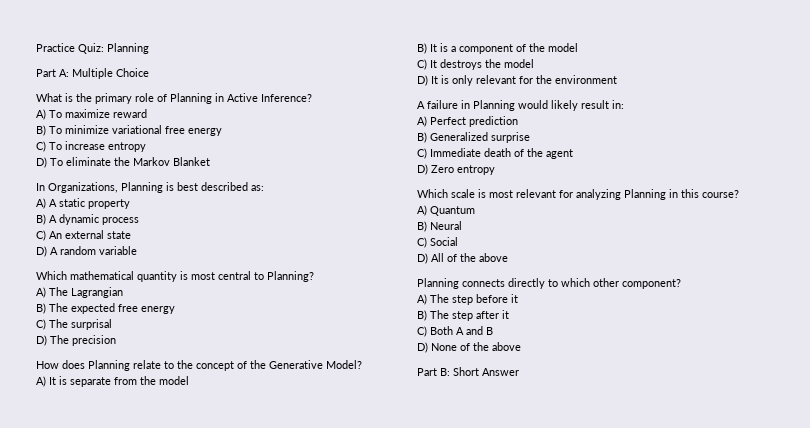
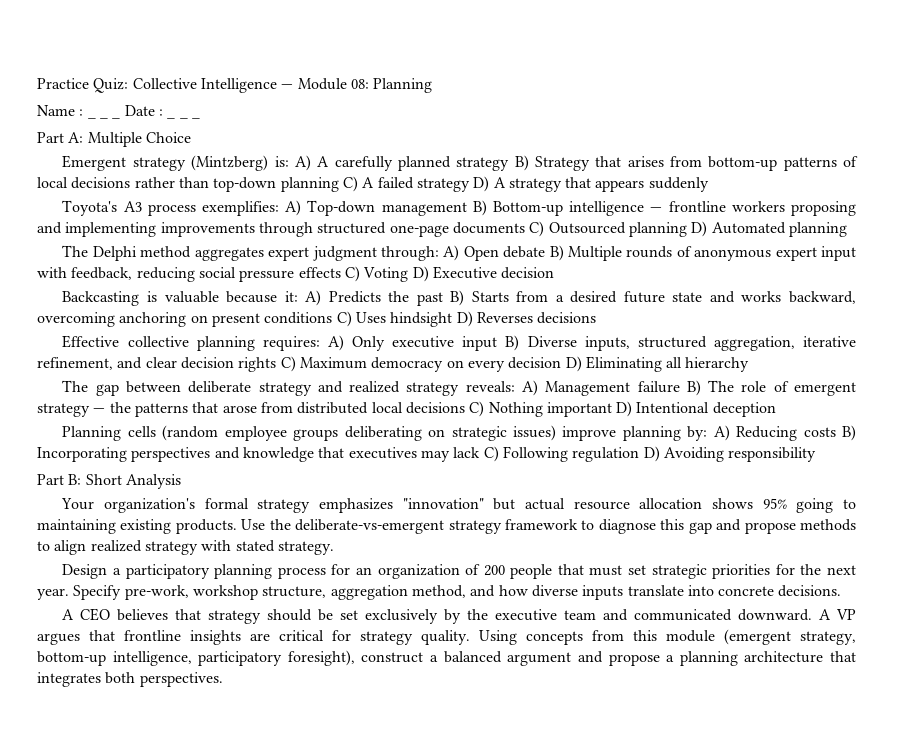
- Practice Quiz: Planning
+ Practice Quiz: Collective Intelligence — Module 08: Planning
+ Name : _ _ _ Date : _ _ _
  Part A: Multiple Choice
- What is the primary role of Planning in Active Inference?
- A) To maximize reward
- B) To minimize variational free energy
- C) To increase entropy
- D) To eliminate the Markov Blanket
- In Organizations, Planning is best described as:
- A) A static property
- B) A dynamic process
- C) An external state
- D) A random variable
- Which mathematical quantity is most central to Planning?
- A) The Lagrangian
- B) The expected free energy
- C) The surprisal
- D) The precision
- How does Planning relate to the concept of the Generative Model?
- A) It is separate from the model
- B) It is a component of the model
- C) It destroys the model
- D) It is only relevant for the environment
- A failure in Planning would likely result in:
- A) Perfect prediction
- B) Generalized surprise
- C) Immediate death of the agent
- D) Zero entropy
- Which scale is most relevant for analyzing Planning in this course?
- A) Quantum
- B) Neural
- C) Social
- D) All of the above
- Planning connects directly to which other component?
- A) The step before it
- B) The step after it
- C) Both A and B
- D) None of the above
- Part B: Short Answer
+ Emergent strategy (Mintzberg) is: A) A carefully planned strategy B) Strategy that arises from bottom-up patterns of local decisions rather than top-down planning C) A failed strategy D) A strategy that appears suddenly
+ Toyota's A3 process exemplifies: A) Top-down management B) Bottom-up intelligence — frontline workers proposing and implementing improvements through structured one-page documents C) Outsourced planning D) Automated planning
+ The Delphi method aggregates expert judgment through: A) Open debate B) Multiple rounds of anonymous expert input with feedback, reducing social pressure effects C) Voting D) Executive decision
+ Backcasting is valuable because it: A) Predicts the past B) Starts from a desired future state and works backward, overcoming anchoring on present conditions C) Uses hindsight D) Reverses decisions
+ Effective collective planning requires: A) Only executive input B) Diverse inputs, structured aggregation, iterative refinement, and clear decision rights C) Maximum democracy on every decision D) Eliminating all hierarchy
+ The gap between deliberate strategy and realized strategy reveals: A) Management failure B) The role of emergent strategy — the patterns that arose from distributed local decisions C) Nothing important D) Intentional deception
+ Planning cells (random employee groups deliberating on strategic issues) improve planning by: A) Reducing costs B) Incorporating perspectives and knowledge that executives may lack C) Following regulation D) Avoiding responsibility
+ Part B: Short Analysis
+ Your organization's formal strategy emphasizes "innovation" but actual resource allocation shows 95% going to maintaining existing products. Use the deliberate-vs-emergent strategy framework to diagnose this gap and propose methods to align realized strategy with stated strategy.
+ Design a participatory planning process for an organization of 200 people that must set strategic priorities for the next year. Specify pre-work, workshop structure, aggregation method, and how diverse inputs translate into concrete decisions.
+ A CEO believes that strategy should be set exclusively by the executive team and communicated downward. A VP argues that frontline insights are critical for strategy quality. Using concepts from this module (emergent strategy, bottom-up intelligence, participatory foresight), construct a balanced argument and propose a planning architecture that integrates both perspectives.

